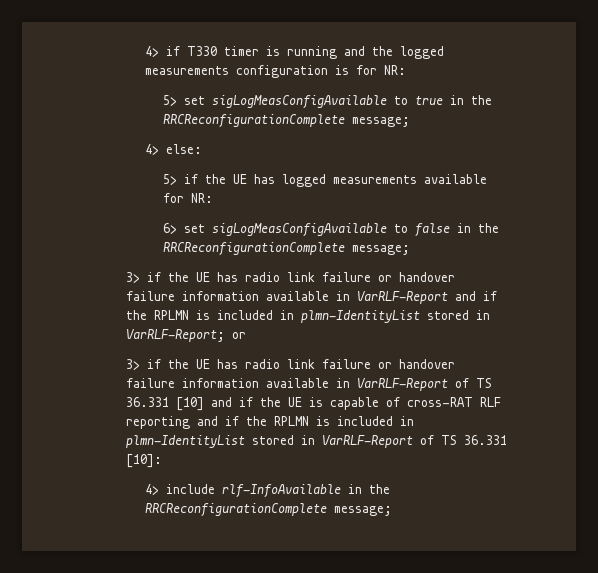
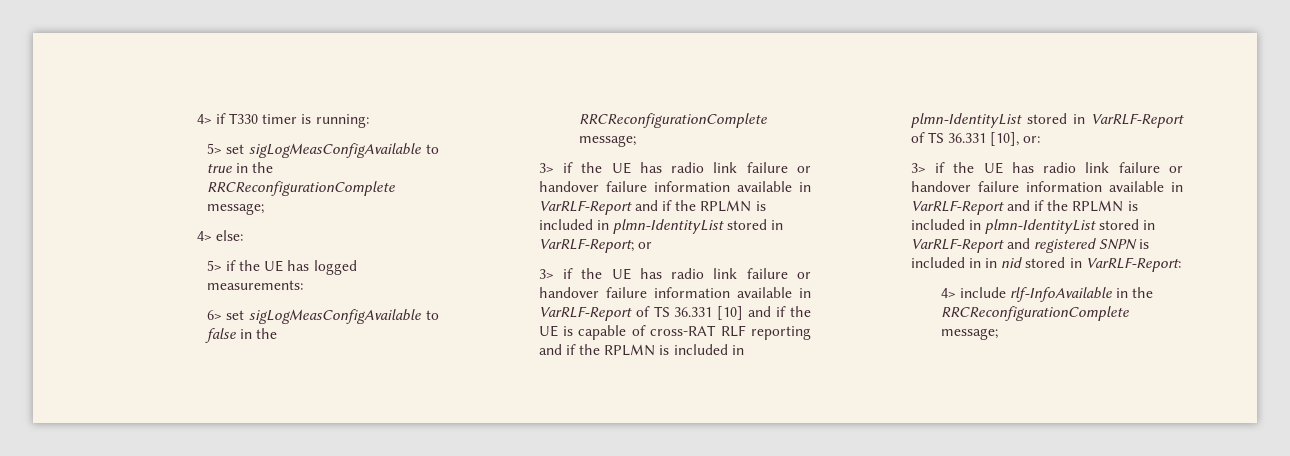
- 4> if T330 timer is running and the logged measurements configuration is for NR:
+ 4> if T330 timer is running:
- 5> if the UE has logged measurements available for NR:
+ 5> if the UE has logged measurements:
- 3> if the UE has radio link failure or handover failure information available in VarRLF-Report of TS 36.331 [10] and if the UE is capable of cross-RAT RLF reporting and if the RPLMN is included in plmn-IdentityList stored in VarRLF-Report of TS 36.331 [10]:
+ 3> if the UE has radio link failure or handover failure information available in VarRLF-Report of TS 36.331 [10] and if the UE is capable of cross-RAT RLF reporting and if the RPLMN is included in plmn-IdentityList stored in VarRLF-Report of TS 36.331 [10], or:
+ 3> if the UE has radio link failure or handover failure information available in VarRLF-Report and if the RPLMN is included in plmn-IdentityList stored in VarRLF-Report and registered SNPN is included in in nid stored in VarRLF-Report:

